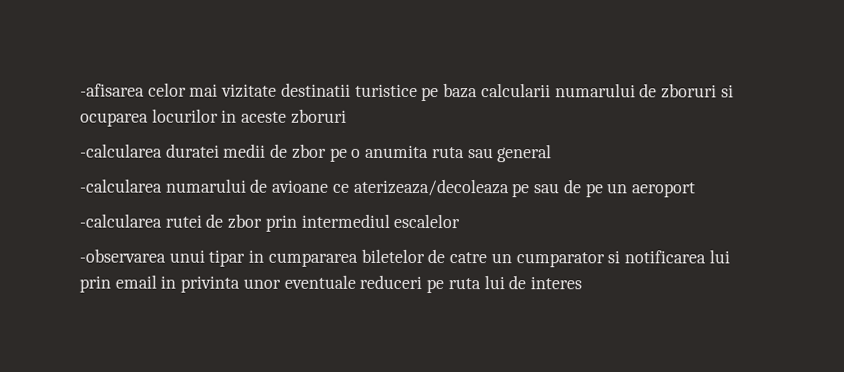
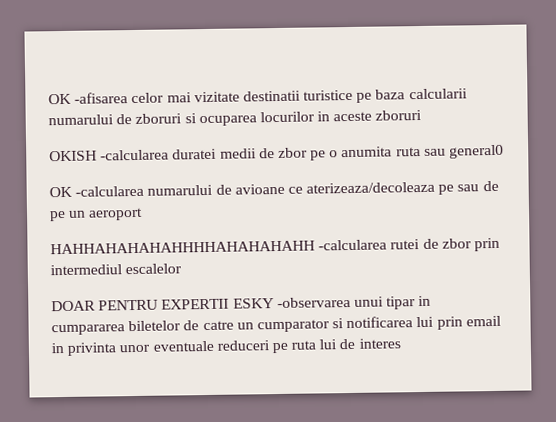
- -afisarea celor mai vizitate destinatii turistice pe baza calcularii numarului de zboruri si ocuparea locurilor in aceste zboruri
+ OK -afisarea celor mai vizitate destinatii turistice pe baza calcularii numarului de zboruri si ocuparea locurilor in aceste zboruri
- -calcularea duratei medii de zbor pe o anumita ruta sau general
- -calcularea numarului de avioane ce aterizeaza/decoleaza pe sau de pe un aeroport
+ OKISH -calcularea duratei medii de zbor pe o anumita ruta sau general0
+ OK -calcularea numarului de avioane ce aterizeaza/decoleaza pe sau de pe un aeroport
- -calcularea rutei de zbor prin intermediul escalelor
+ HAHHAHAHAHAHHHHAHAHAHAHH -calcularea rutei de zbor prin intermediul escalelor
- -observarea unui tipar in cumpararea biletelor de catre un cumparator si notificarea lui prin email in privinta unor eventuale reduceri pe ruta lui de interes
+ DOAR PENTRU EXPERTII ESKY -observarea unui tipar in cumpararea biletelor de catre un cumparator si notificarea lui prin email in privinta unor eventuale reduceri pe ruta lui de interes

